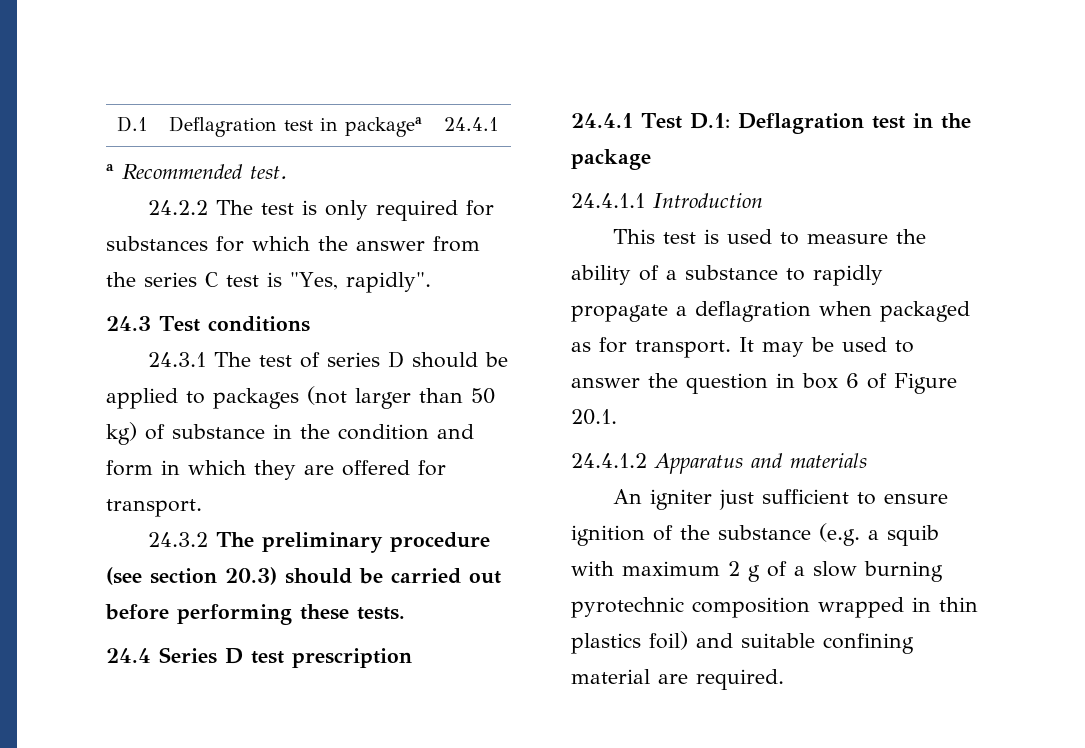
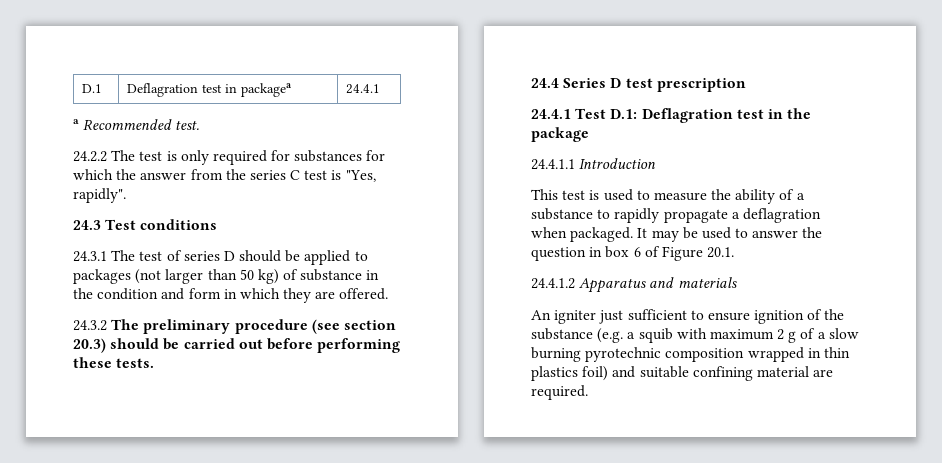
- 24.3.1 The test of series D should be applied to packages (not larger than 50 kg) of substance in the condition and form in which they are offered for transport.
+ 24.3.1 The test of series D should be applied to packages (not larger than 50 kg) of substance in the condition and form in which they are offered.
- This test is used to measure the ability of a substance to rapidly propagate a deflagration when packaged as for transport.
+ This test is used to measure the ability of a substance to rapidly propagate a deflagration when packaged.

